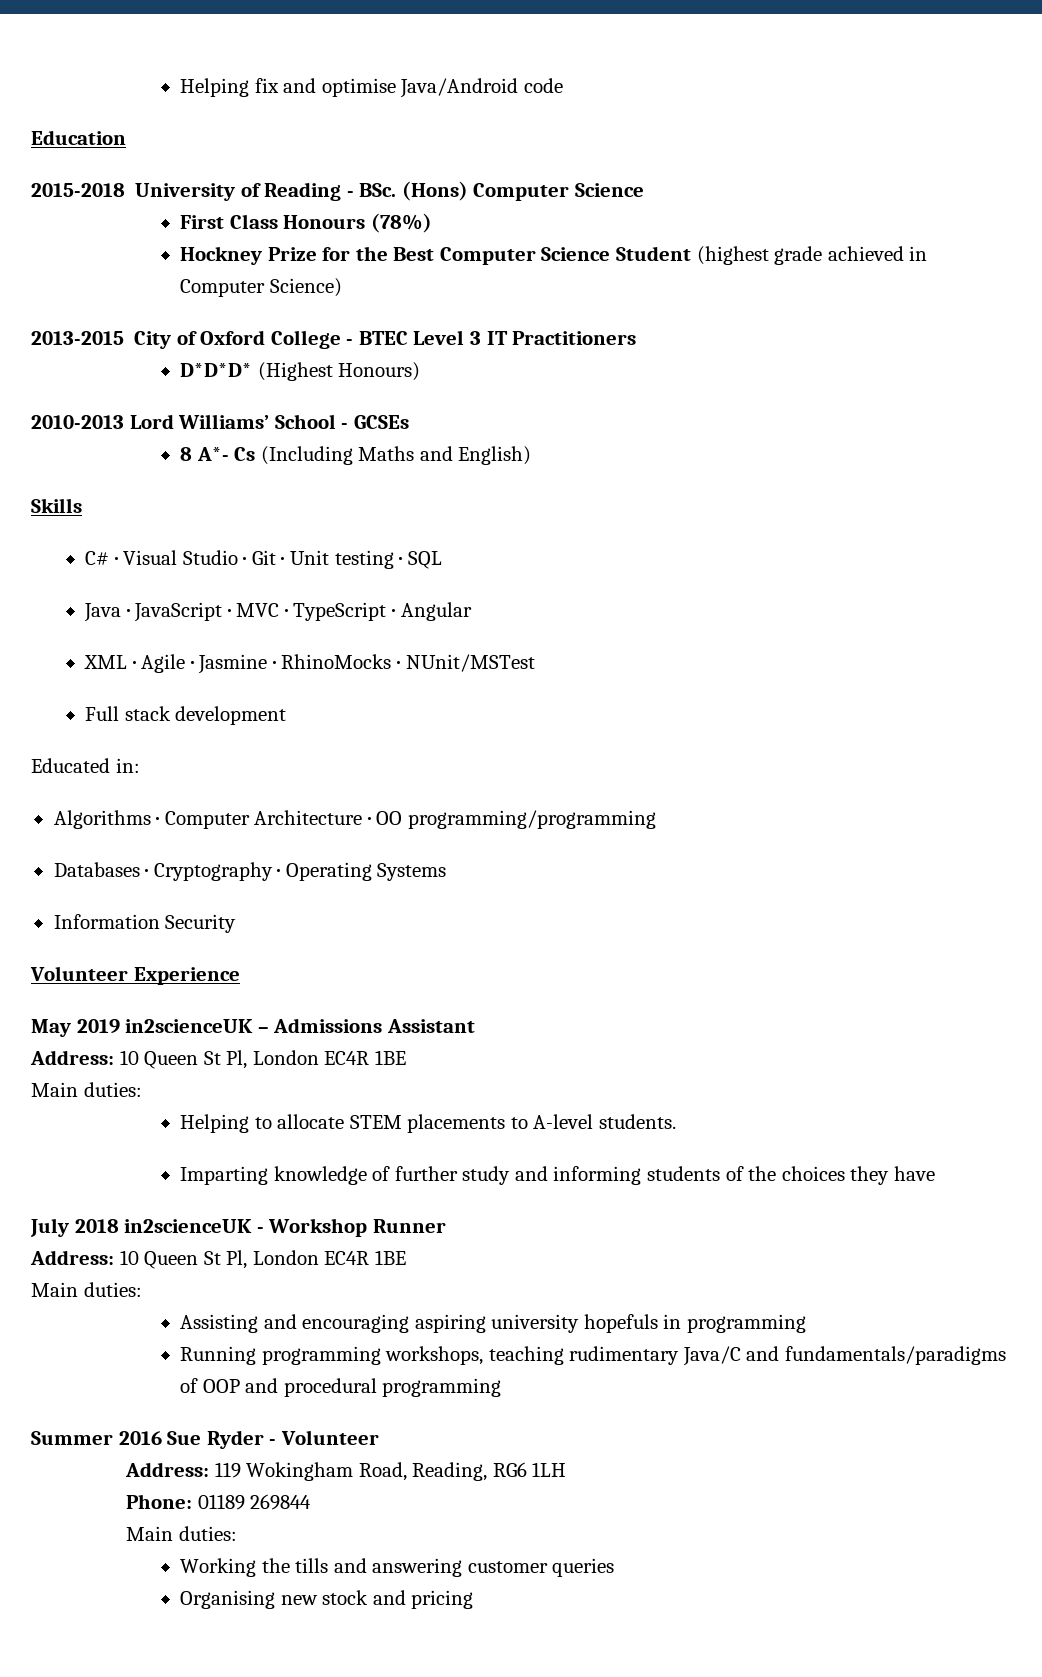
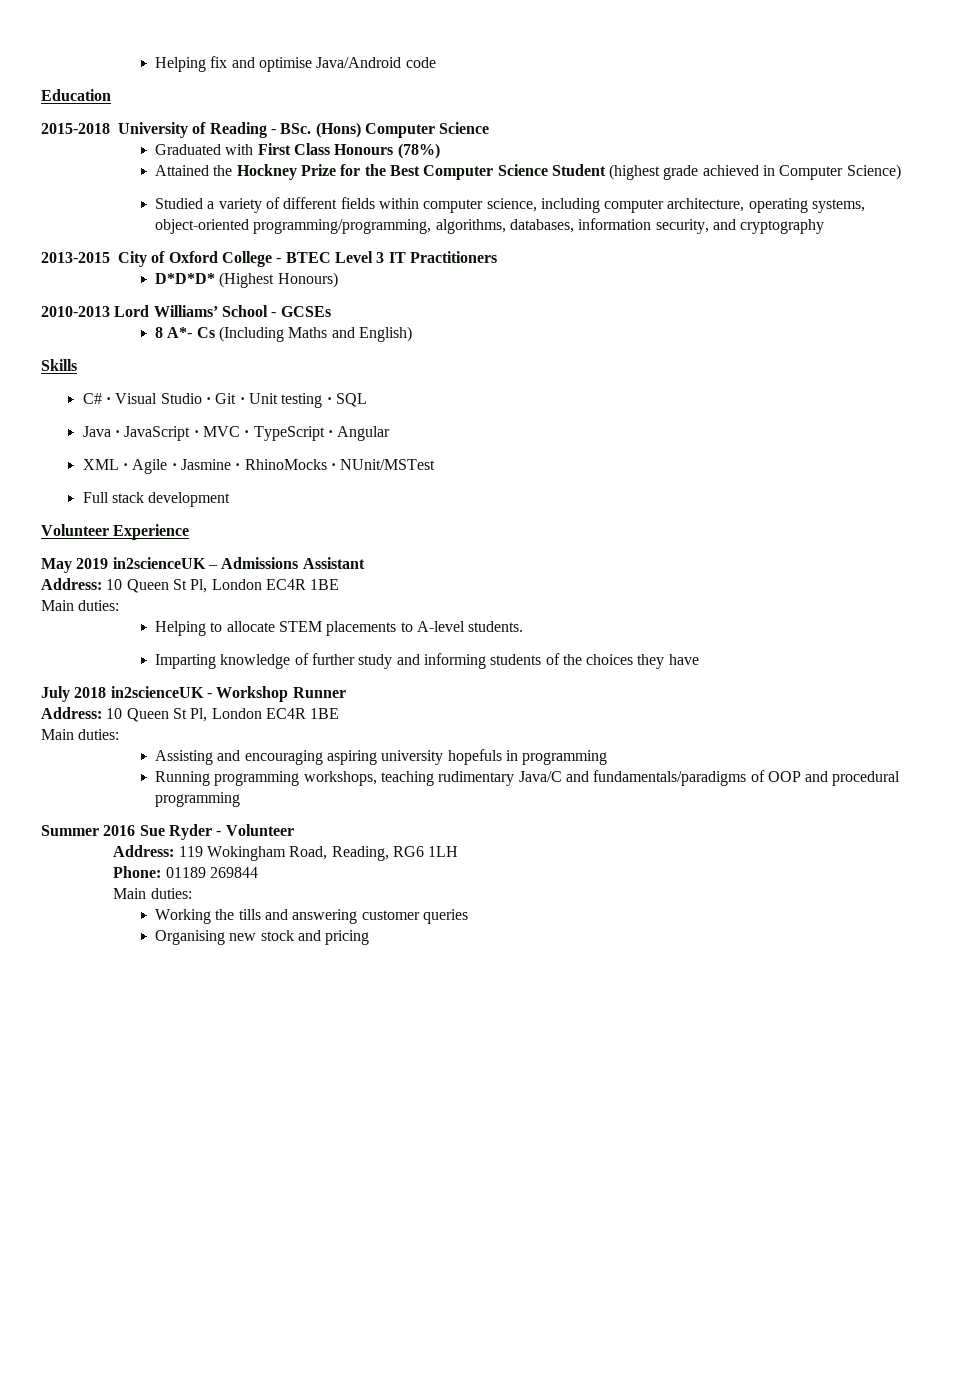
- First Class Honours (78%)
+ Graduated with First Class Honours (78%)
- Hockney Prize for the Best Computer Science Student (highest grade achieved in Computer Science)
+ Attained the Hockney Prize for the Best Computer Science Student (highest grade achieved in Computer Science)
+ Studied a variety of different fields within computer science, including computer architecture, operating systems, object-oriented programming/programming, algorithms, databases, information security, and cryptography
- Educated in:
- Algorithms · Computer Architecture · OO programming/programming
- Databases · Cryptography · Operating Systems
- Information Security

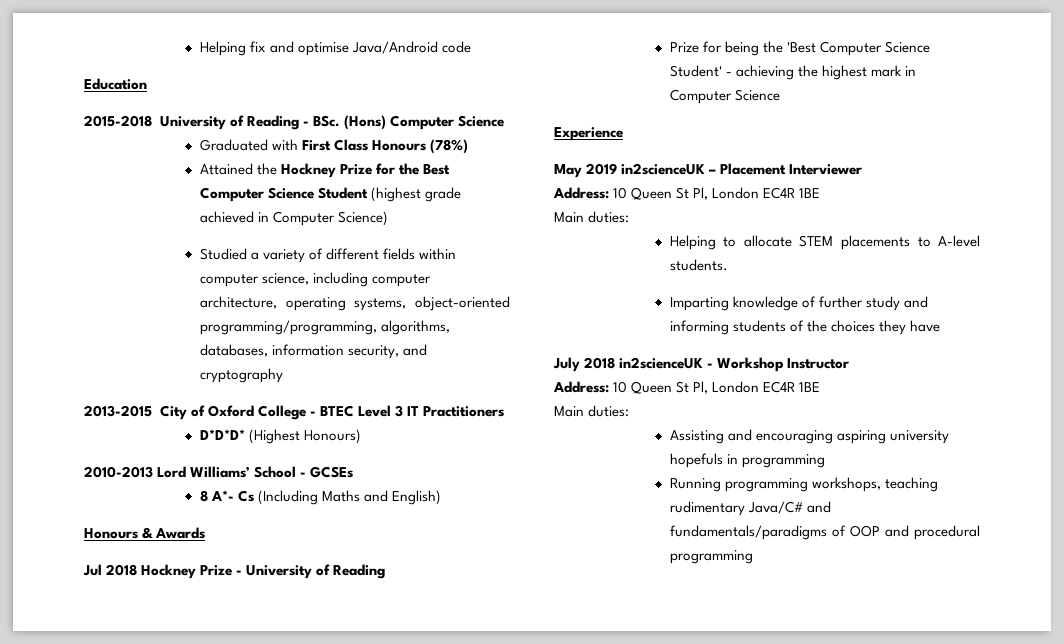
- Skills
- C# · Visual Studio · Git · Unit testing · SQL
- Java · JavaScript · MVC · TypeScript · Angular
- XML · Agile · Jasmine · RhinoMocks · NUnit/MSTest
- Full stack development
- Volunteer Experience
+ Honours & Awards
+ Jul 2018 Hockney Prize - University of Reading
+ Prize for being the 'Best Computer Science Student' - achieving the highest mark in Computer Science
+ Experience
- May 2019 in2scienceUK – Admissions Assistant
+ May 2019 in2scienceUK – Placement Interviewer
- July 2018 in2scienceUK - Workshop Runner
+ July 2018 in2scienceUK - Workshop Instructor
- Running programming workshops, teaching rudimentary Java/C and fundamentals/paradigms of OOP and procedural programming
+ Running programming workshops, teaching rudimentary Java/C# and fundamentals/paradigms of OOP and procedural programming
- Summer 2016 Sue Ryder - Volunteer
- Address: 119 Wokingham Road, Reading, RG6 1LH
- Phone: 01189 269844
- Main duties:
- Working the tills and answering customer queries
- Organising new stock and pricing

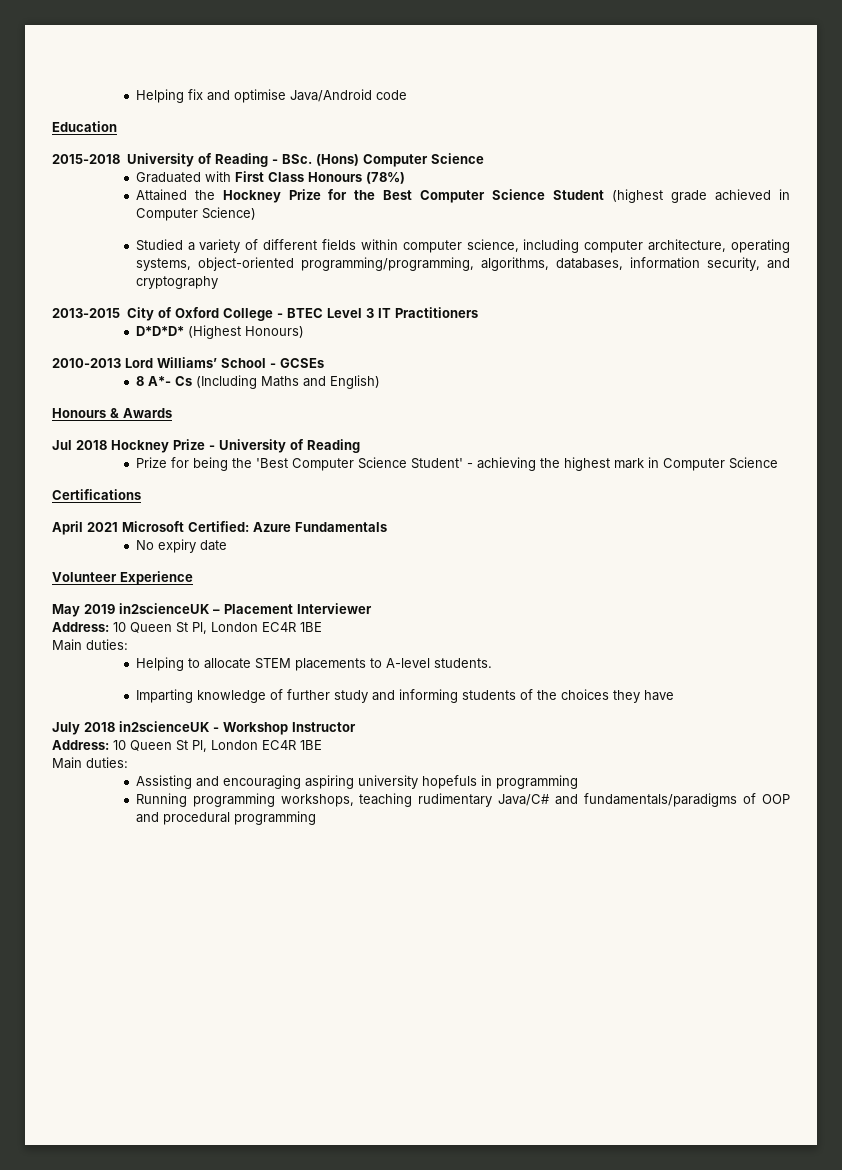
- Experience
+ Certifications
+ April 2021 Microsoft Certified: Azure Fundamentals
+ No expiry date
+ Volunteer Experience

